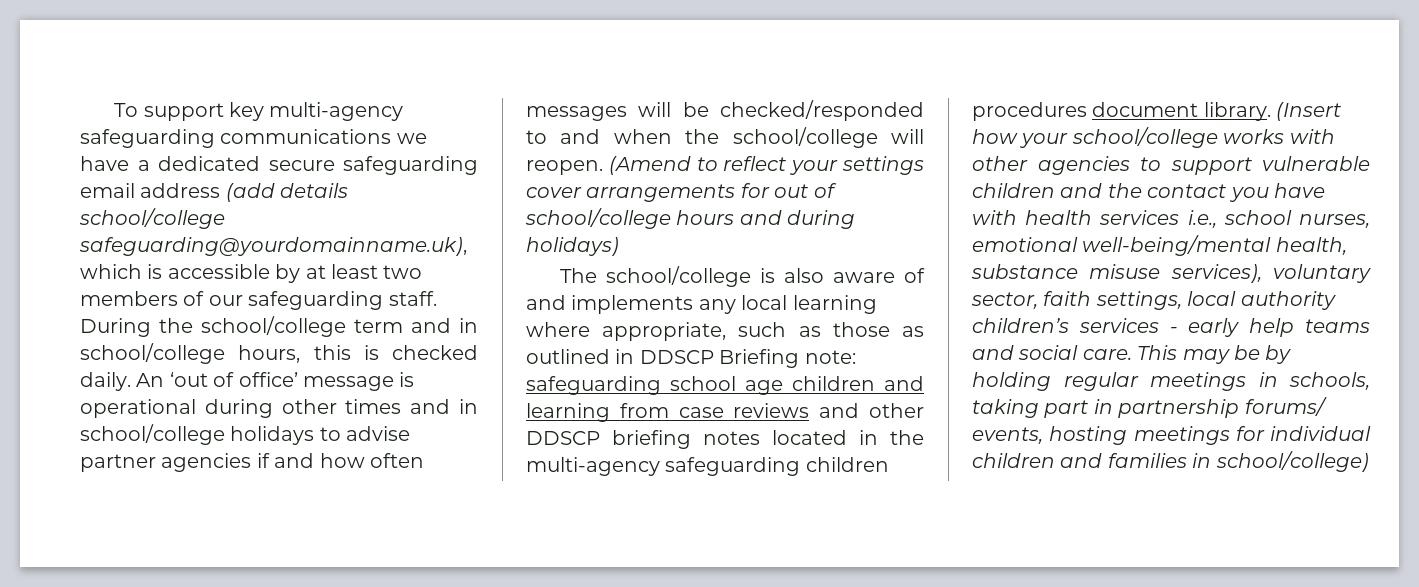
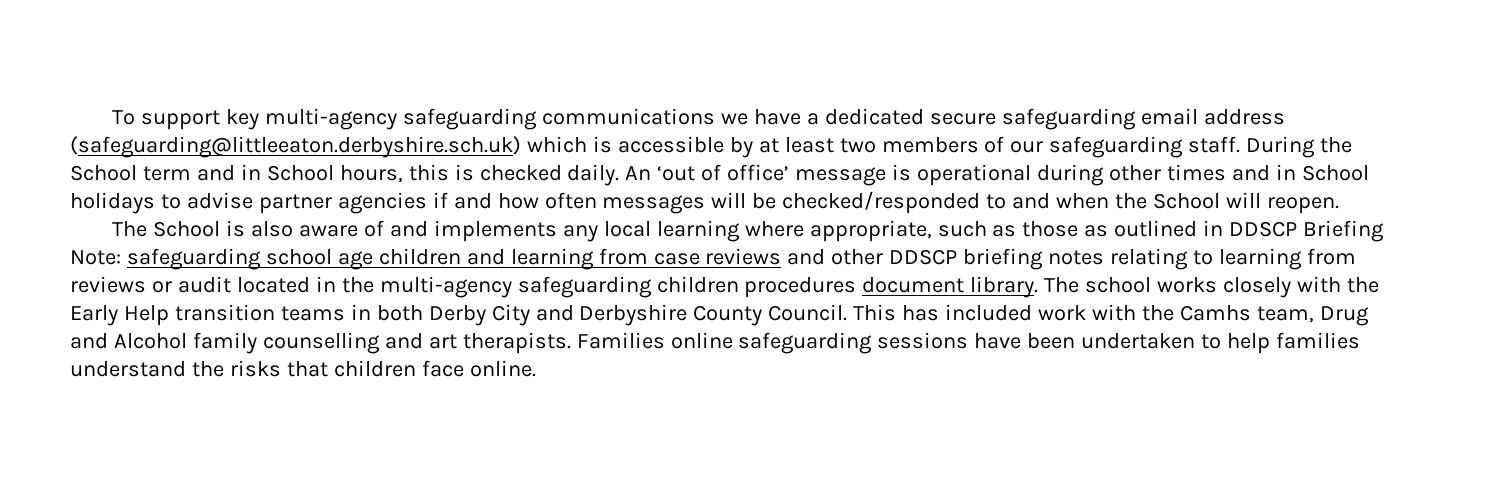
- To support key multi-agency safeguarding communications we have a dedicated secure safeguarding email address (add details school/college safeguarding@yourdomainname.uk), which is accessible by at least two members of our safeguarding staff.
+ To support key multi-agency safeguarding communications we have a dedicated secure safeguarding email address (safeguarding@littleeaton.derbyshire.sch.uk) which is accessible by at least two members of our safeguarding staff.
- During the school/college term and in school/college hours, this is checked daily.
+ During the School term and in School hours, this is checked daily.
- An ‘out of office’ message is operational during other times and in school/college holidays to advise partner agencies if and how often messages will be checked/responded to and when the school/college will reopen. (Amend to reflect your settings cover arrangements for out of school/college hours and during holidays)
- The school/college is also aware of and implements any local learning where appropriate, such as those as outlined in DDSCP Briefing note:
+ An ‘out of office’ message is operational during other times and in School holidays to advise partner agencies if and how often messages will be checked/responded to and when the School will reopen.
+ The School is also aware of and implements any local learning where appropriate, such as those as outlined in DDSCP Briefing Note:
- safeguarding school age children and learning from case reviews and other DDSCP briefing notes located in the multi-agency safeguarding children procedures document library.
+ safeguarding school age children and learning from case reviews and other DDSCP briefing notes relating to learning from reviews or audit located in the multi-agency safeguarding children procedures document library.
- (Insert how your school/college works with other agencies to support vulnerable children and the contact you have with health services i.e., school nurses, emotional well-being/mental health, substance misuse services), voluntary sector, faith settings, local authority children’s services - early help teams and social care. This may be by holding regular meetings in schools, taking part in partnership forums/ events, hosting meetings for individual children and families in school/college)
+ The school works closely with the Early Help transition teams in both Derby City and Derbyshire County Council. This has included work with the Camhs team, Drug and Alcohol family counselling and art therapists. Families online safeguarding sessions have been undertaken to help families understand the risks that children face online.

